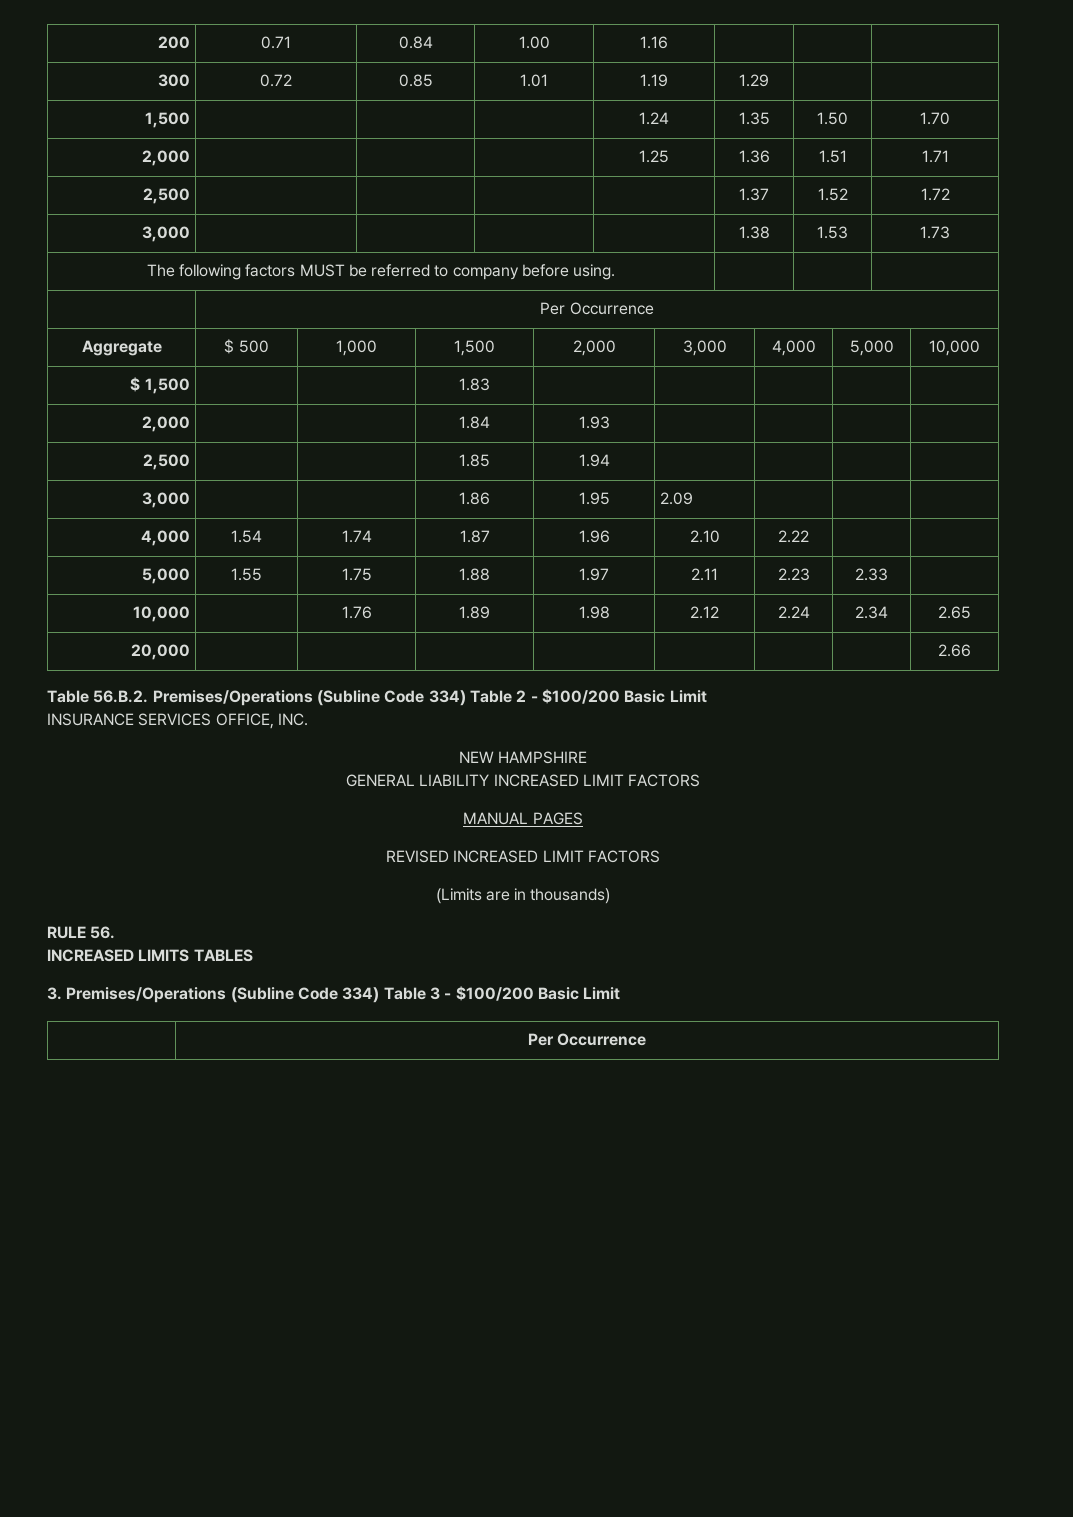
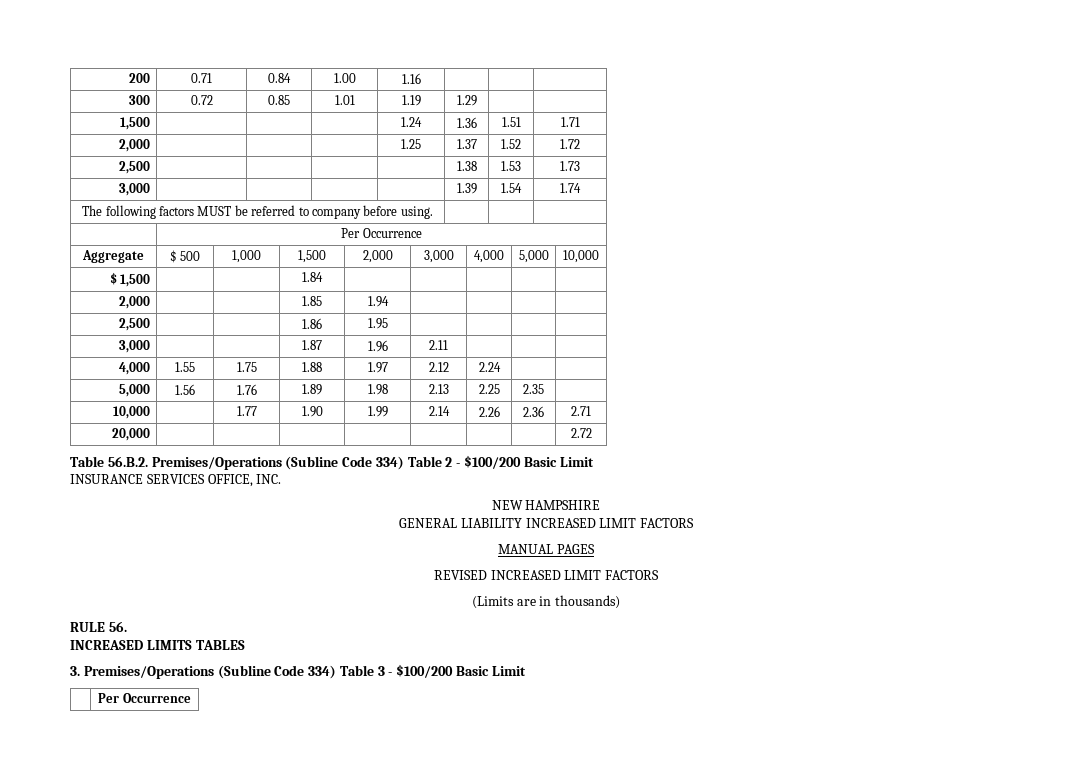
- 1,500 | | | | 1.24 | 1.35 | 1.50 | 1.70
+ 1,500 | | | | 1.24 | 1.36 | 1.51 | 1.71
- 2,000 | | | | 1.25 | 1.36 | 1.51 | 1.71
- 2,500 | | | | | 1.37 | 1.52 | 1.72
+ 2,000 | | | | 1.25 | 1.37 | 1.52 | 1.72
- 3,000 | | | | | 1.38 | 1.53 | 1.73
+ 2,500 | | | | | 1.38 | 1.53 | 1.73
+ 3,000 | | | | | 1.39 | 1.54 | 1.74
- $ 1,500 | | | 1.83 | | | | |
- 2,000 | | | 1.84 | 1.93 | | | |
- 2,500 | | | 1.85 | 1.94 | | | |
+ $ 1,500 | | | 1.84 | | | | |
+ 2,000 | | | 1.85 | 1.94 | | | |
- 3,000 | | | 1.86 | 1.95 | 2.09 | | |
- 4,000 | 1.54 | 1.74 | 1.87 | 1.96 | 2.10 | 2.22 | |
- 5,000 | 1.55 | 1.75 | 1.88 | 1.97 | 2.11 | 2.23 | 2.33 |
- 10,000 | | 1.76 | 1.89 | 1.98 | 2.12 | 2.24 | 2.34 | 2.65
+ 2,500 | | | 1.86 | 1.95 | | | |
+ 3,000 | | | 1.87 | 1.96 | 2.11 | | |
+ 4,000 | 1.55 | 1.75 | 1.88 | 1.97 | 2.12 | 2.24 | |
+ 5,000 | 1.56 | 1.76 | 1.89 | 1.98 | 2.13 | 2.25 | 2.35 |
+ 10,000 | | 1.77 | 1.90 | 1.99 | 2.14 | 2.26 | 2.36 | 2.71
- 20,000 | | | | | | | | 2.66
+ 20,000 | | | | | | | | 2.72

